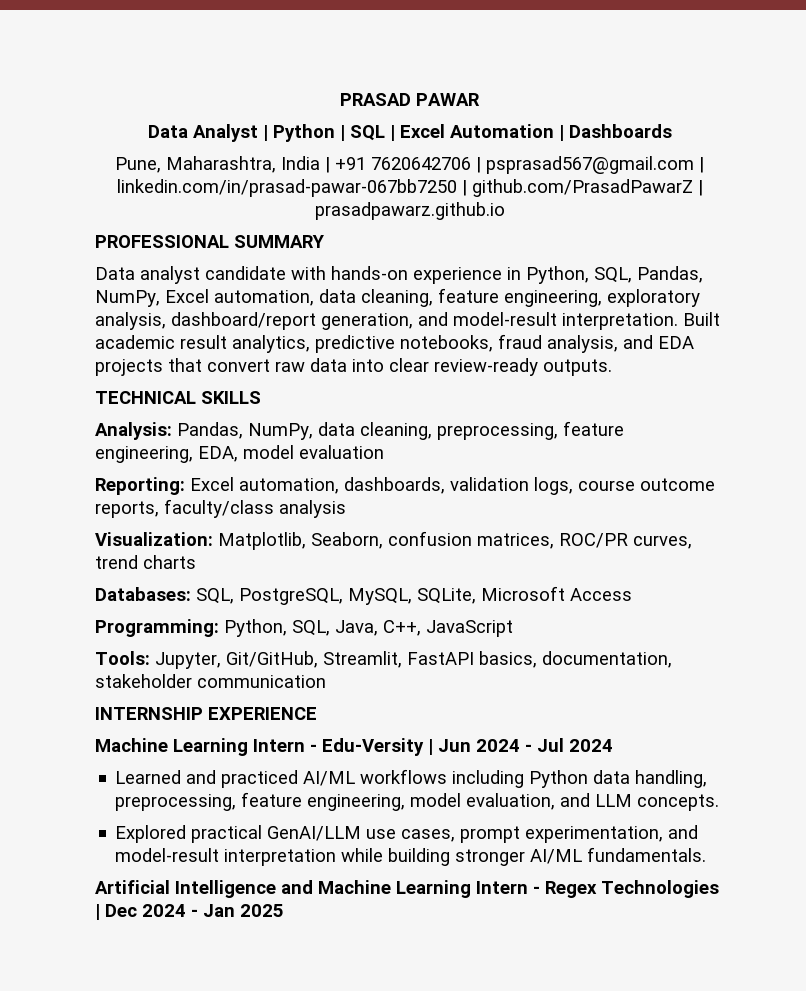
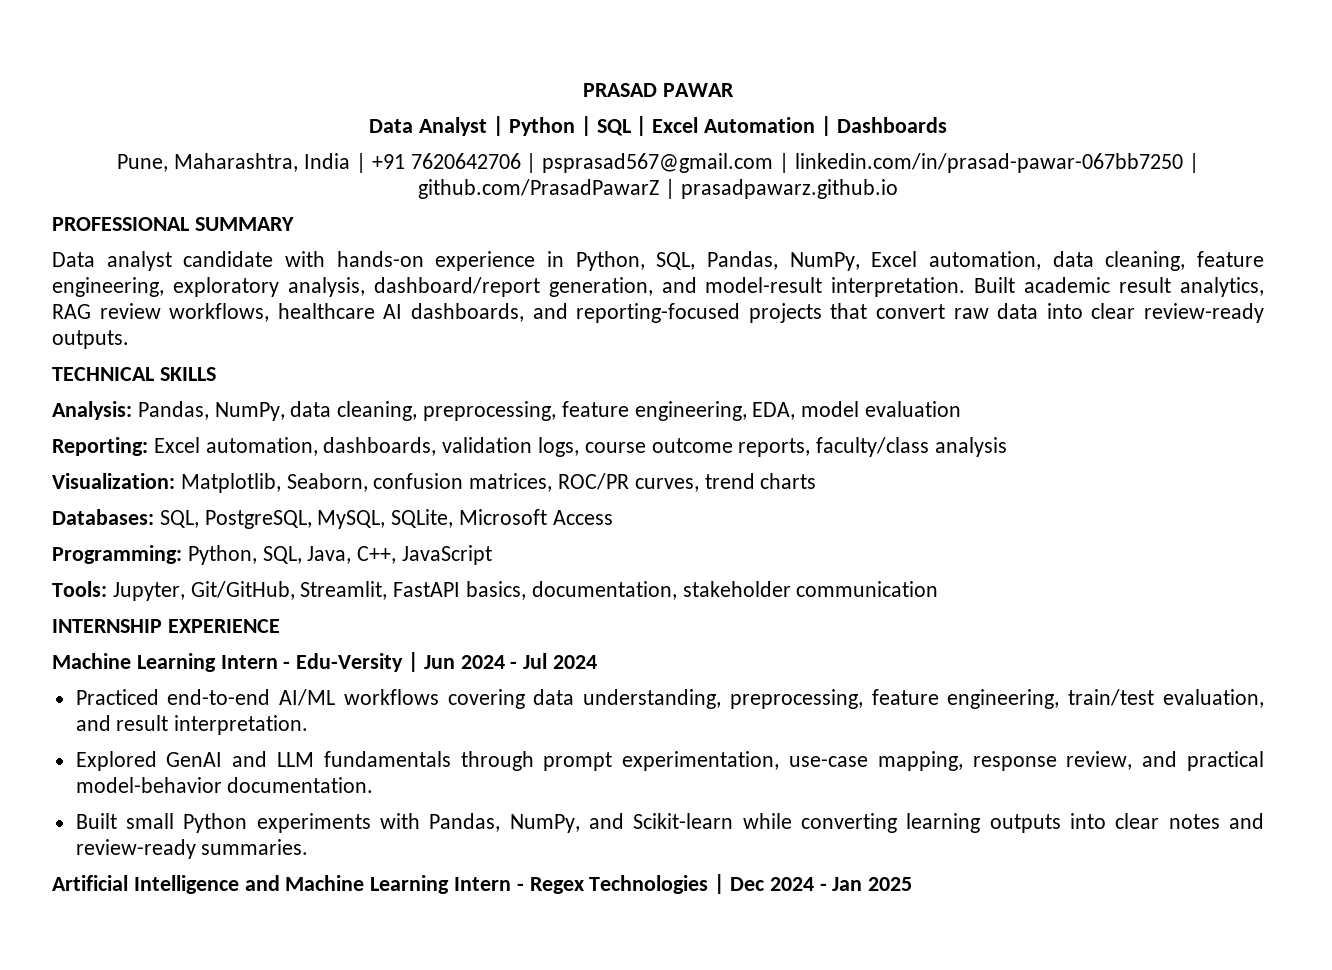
- Built academic result analytics, predictive notebooks, fraud analysis, and EDA projects that convert raw data into clear review-ready outputs.
+ Built academic result analytics, RAG review workflows, healthcare AI dashboards, and reporting-focused projects that convert raw data into clear review-ready outputs.
- Learned and practiced AI/ML workflows including Python data handling, preprocessing, feature engineering, model evaluation, and LLM concepts.
+ Practiced end-to-end AI/ML workflows covering data understanding, preprocessing, feature engineering, train/test evaluation, and result interpretation.
- Explored practical GenAI/LLM use cases, prompt experimentation, and model-result interpretation while building stronger AI/ML fundamentals.
+ Explored GenAI and LLM fundamentals through prompt experimentation, use-case mapping, response review, and practical model-behavior documentation.
+ Built small Python experiments with Pandas, NumPy, and Scikit-learn while converting learning outputs into clear notes and review-ready summaries.

